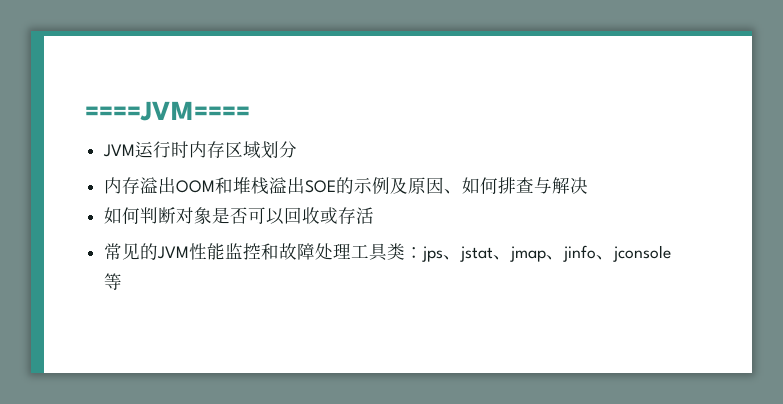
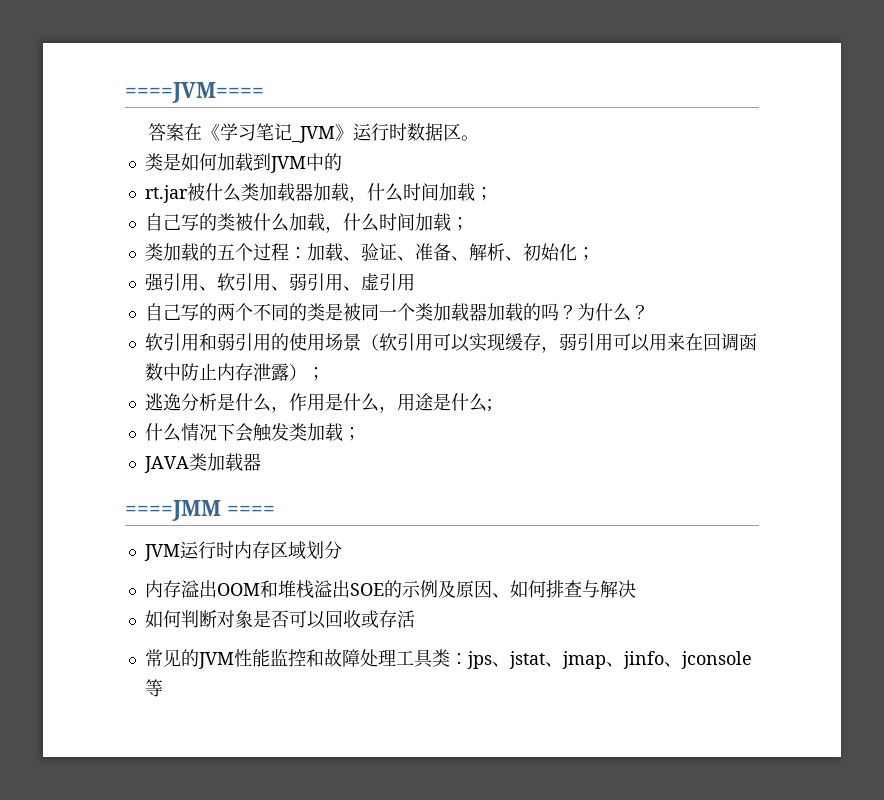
+ 答案在《学习笔记_JVM》运行时数据区。
+ 类是如何加载到JVM中的
+ rt.jar被什么类加载器加载，什么时间加载；
+ 自己写的类被什么加载，什么时间加载；
+ 类加载的五个过程：加载、验证、准备、解析、初始化；
+ 强引用、软引用、弱引用、虚引用
+ 自己写的两个不同的类是被同一个类加载器加载的吗？为什么？
+ 软引用和弱引用的使用场景（软引用可以实现缓存，弱引用可以用来在回调函数中防止内存泄露）；
+ 逃逸分析是什么，作用是什么，用途是什么;
+ 什么情况下会触发类加载；
+ JAVA类加载器
+ ====JMM ====

